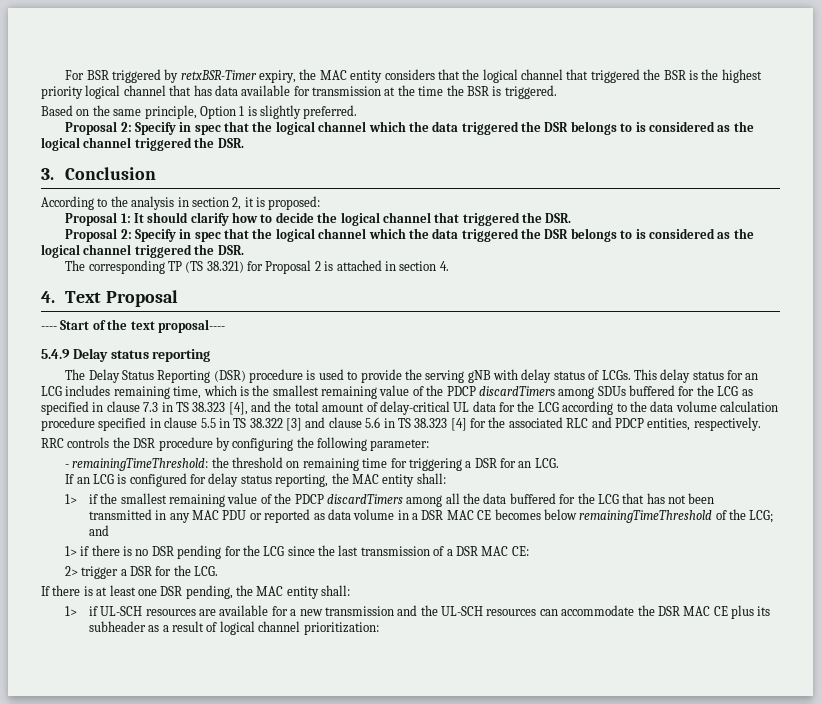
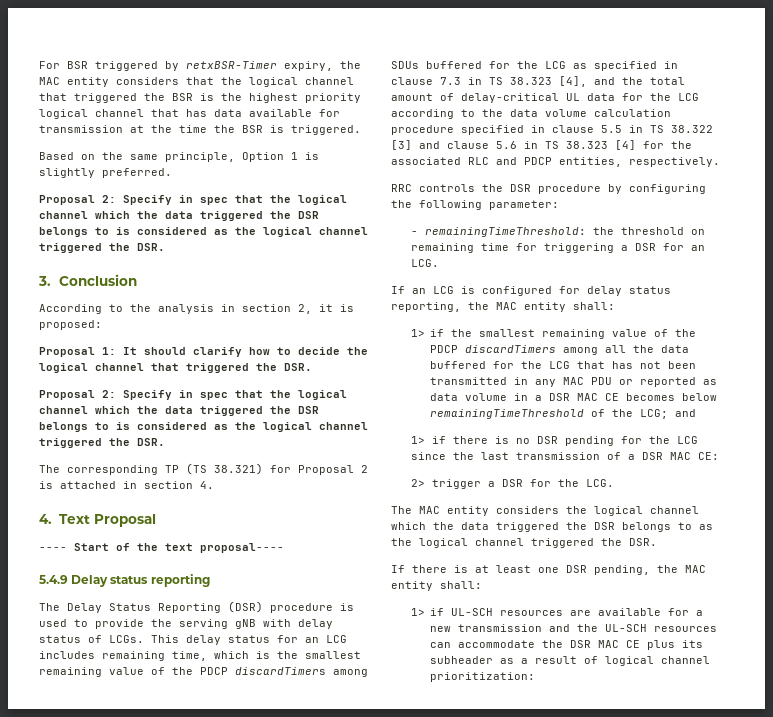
+ The MAC entity considers the logical channel which the data triggered the DSR belongs to as the logical channel triggered the DSR.

